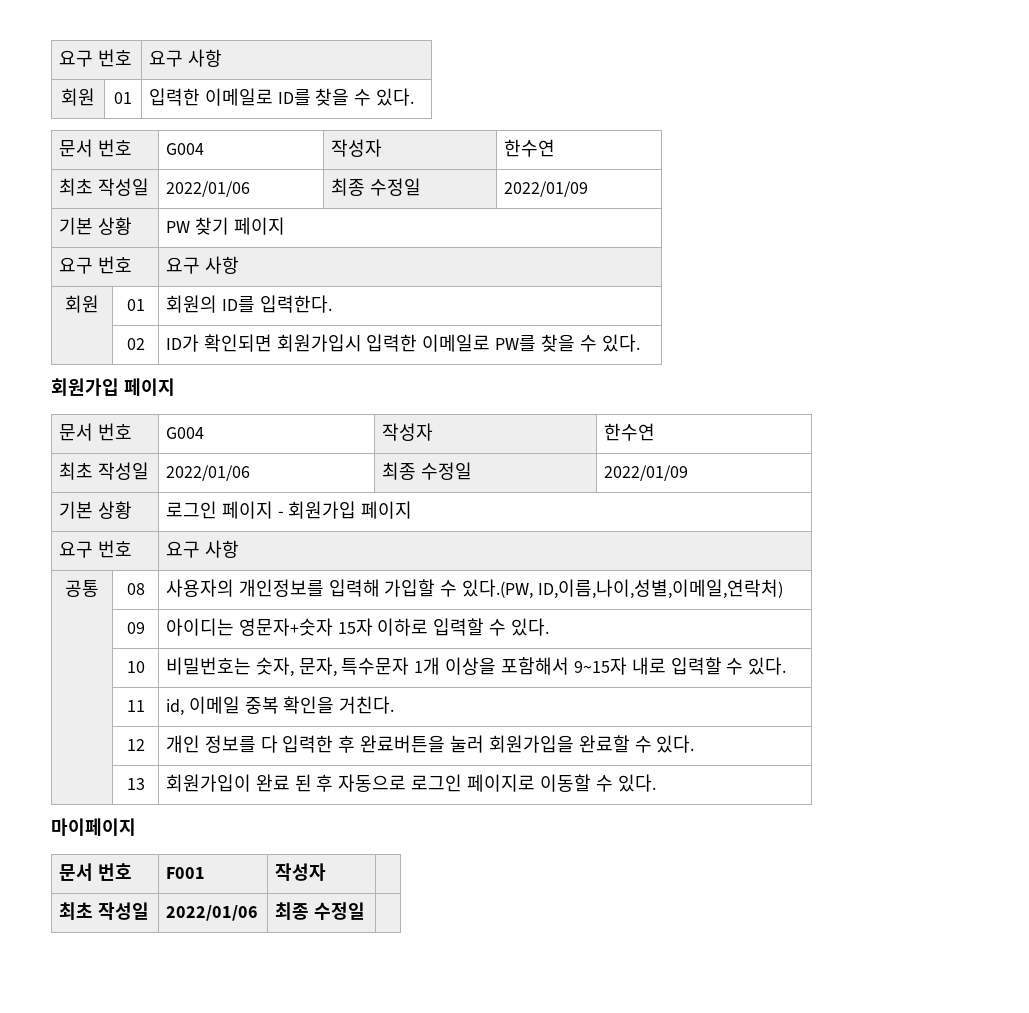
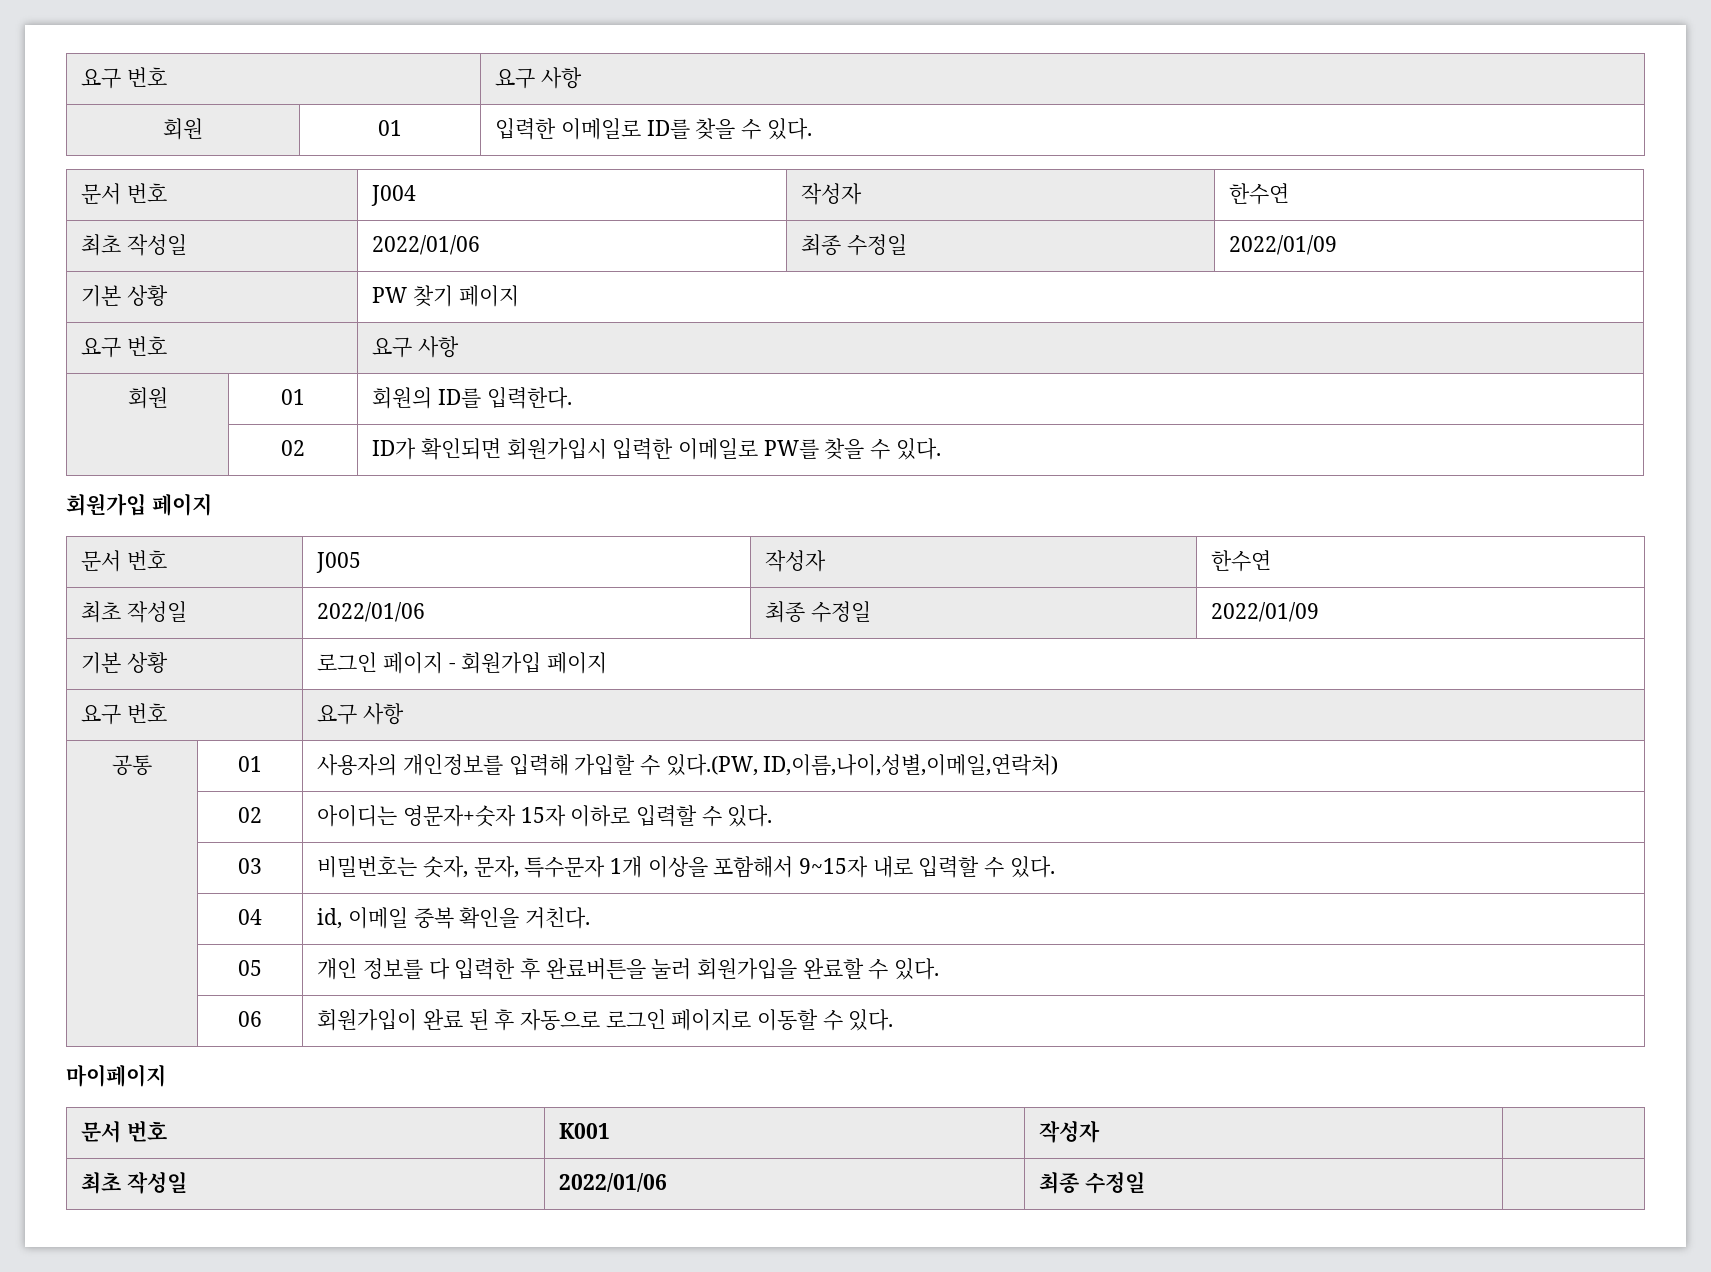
  회원 | 01 | 입력한 이메일로 ID를 찾을 수 있다.
- 문서 번호 | G004 | 작성자 | 한수연
+ 문서 번호 | J004 | 작성자 | 한수연
  | 02 | ID가 확인되면 회원가입시 입력한 이메일로 PW를 찾을 수 있다.
  회원가입 페이지
- 문서 번호 | G004 | 작성자 | 한수연
+ 문서 번호 | J005 | 작성자 | 한수연
- 공통 | 08 | 사용자의 개인정보를 입력해 가입할 수 있다.(PW, ID,이름,나이,성별,이메일,연락처)
+ 공통 | 01 | 사용자의 개인정보를 입력해 가입할 수 있다.(PW, ID,이름,나이,성별,이메일,연락처)
- | 09 | 아이디는 영문자+숫자 15자 이하로 입력할 수 있다.
+ | 02 | 아이디는 영문자+숫자 15자 이하로 입력할 수 있다.
- | 10 | 비밀번호는 숫자, 문자, 특수문자 1개 이상을 포함해서 9~15자 내로 입력할 수 있다.
+ | 03 | 비밀번호는 숫자, 문자, 특수문자 1개 이상을 포함해서 9~15자 내로 입력할 수 있다.
- | 11 | id, 이메일 중복 확인을 거친다.
+ | 04 | id, 이메일 중복 확인을 거친다.
- | 12 | 개인 정보를 다 입력한 후 완료버튼을 눌러 회원가입을 완료할 수 있다.
+ | 05 | 개인 정보를 다 입력한 후 완료버튼을 눌러 회원가입을 완료할 수 있다.
- | 13 | 회원가입이 완료 된 후 자동으로 로그인 페이지로 이동할 수 있다.
+ | 06 | 회원가입이 완료 된 후 자동으로 로그인 페이지로 이동할 수 있다.
- 문서 번호 | F001 | 작성자 |
+ 문서 번호 | K001 | 작성자 |

